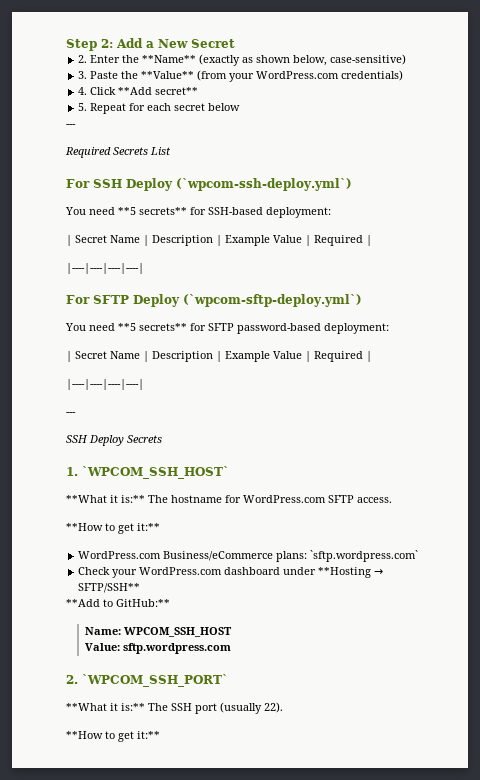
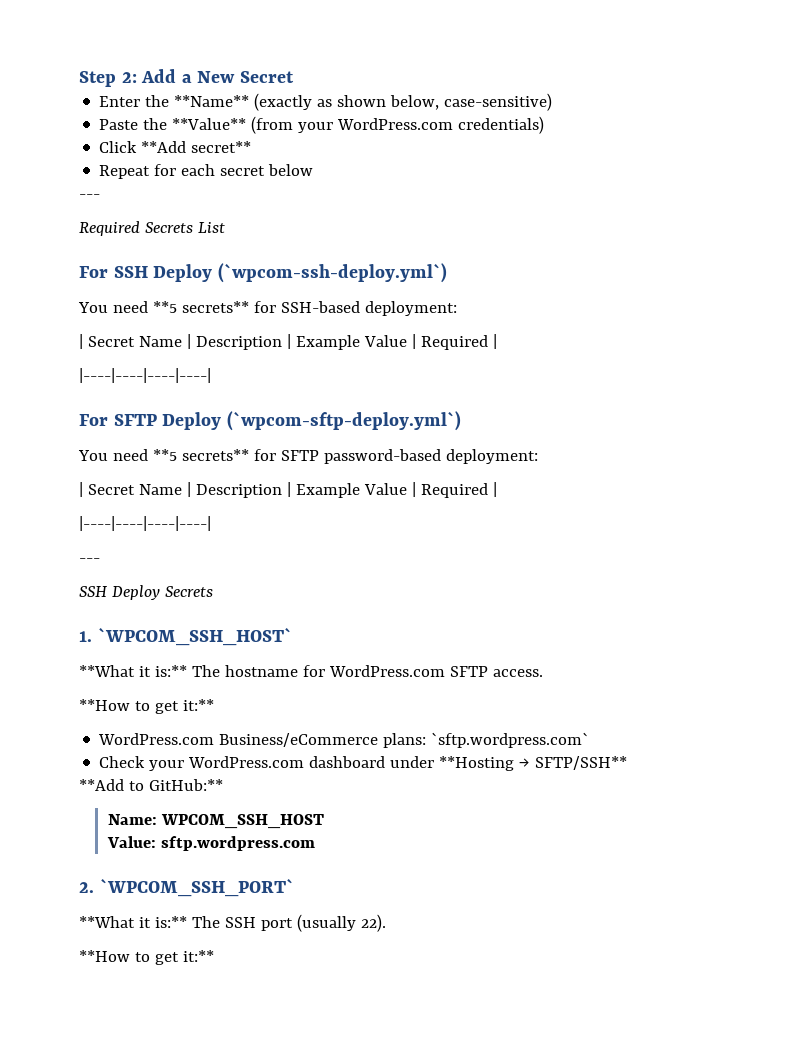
- 2. Enter the **Name** (exactly as shown below, case-sensitive)
+ Enter the **Name** (exactly as shown below, case-sensitive)
- 3. Paste the **Value** (from your WordPress.com credentials)
+ Paste the **Value** (from your WordPress.com credentials)
- 4. Click **Add secret**
+ Click **Add secret**
- 5. Repeat for each secret below
+ Repeat for each secret below

